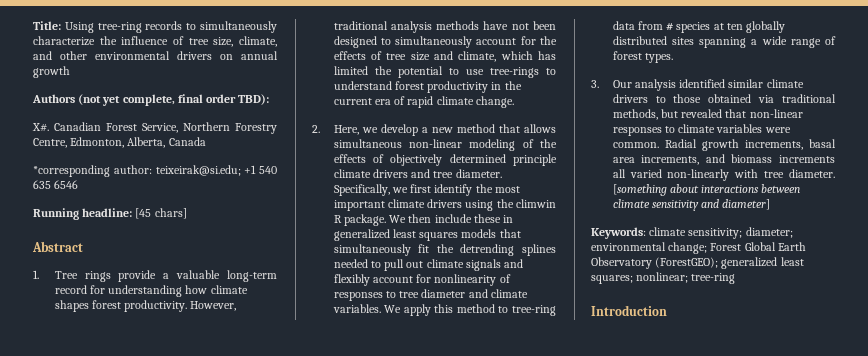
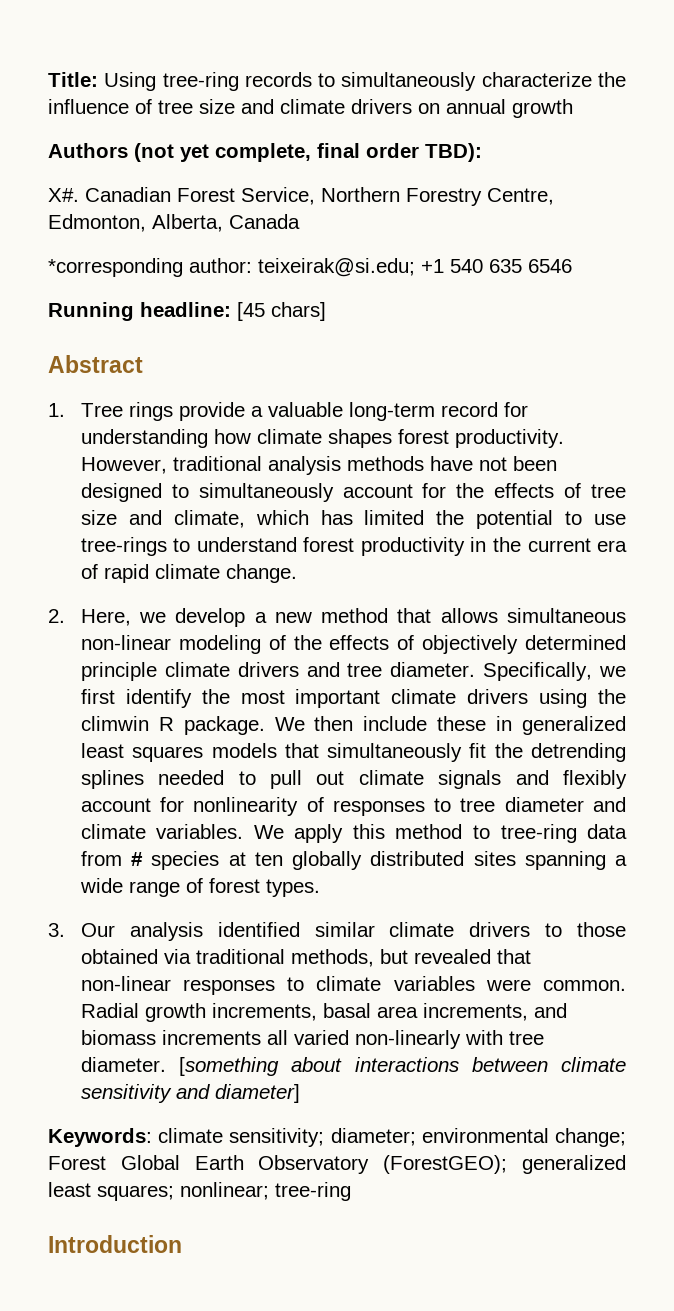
- Title: Using tree-ring records to simultaneously characterize the influence of tree size, climate, and other environmental drivers on annual growth
+ Title: Using tree-ring records to simultaneously characterize the influence of tree size and climate drivers on annual growth

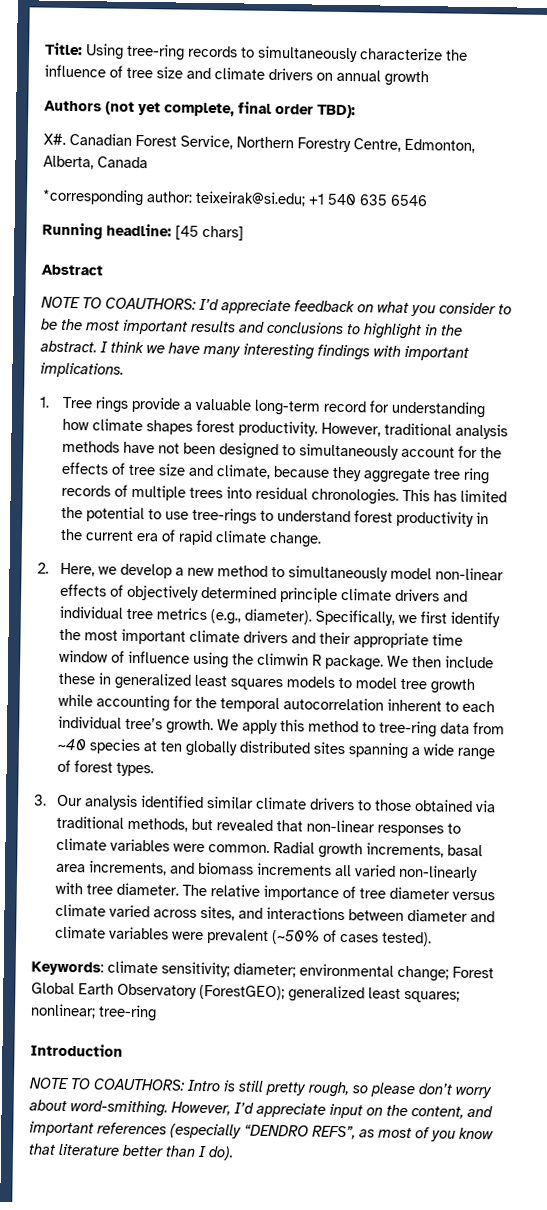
+ NOTE TO COAUTHORS: I’d appreciate feedback on what you consider to be the most important results and conclusions to highlight in the abstract. I think we have many interesting findings with important implications.
- However, traditional analysis methods have not been designed to simultaneously account for the effects of tree size and climate, which has limited the potential to use tree-rings to understand forest productivity in the current era of rapid climate change.
+ However, traditional analysis methods have not been designed to simultaneously account for the effects of tree size and climate, because they aggregate tree ring records of multiple trees into residual chronologies. This has limited the potential to use tree-rings to understand forest productivity in the current era of rapid climate change.
- 2. Here, we develop a new method that allows simultaneous non-linear modeling of the effects of objectively determined principle climate drivers and tree diameter.
+ 2. Here, we develop a new method to simultaneously model non-linear effects of objectively determined principle climate drivers and individual tree metrics (e.g., diameter).
- Specifically, we first identify the most important climate drivers using the climwin R package.
+ Specifically, we first identify the most important climate drivers and their appropriate time window of influence using the climwin R package.
- We then include these in generalized least squares models that simultaneously fit the detrending splines needed to pull out climate signals and flexibly account for nonlinearity of responses to tree diameter and climate variables.
+ We then include these in generalized least squares models to model tree growth while accounting for the temporal autocorrelation inherent to each individual tree’s growth.
- We apply this method to tree-ring data from # species at ten globally distributed sites spanning a wide range of forest types.
+ We apply this method to tree-ring data from ~40 species at ten globally distributed sites spanning a wide range of forest types.
- [something about interactions between climate sensitivity and diameter]
+ The relative importance of tree diameter versus climate varied across sites, and interactions between diameter and climate variables were prevalent (~50% of cases tested).
+ NOTE TO COAUTHORS: Intro is still pretty rough, so please don’t worry about word-smithing. However, I’d appreciate input on the content, and important references (especially “DENDRO REFS”, as most of you know that literature better than I do).

